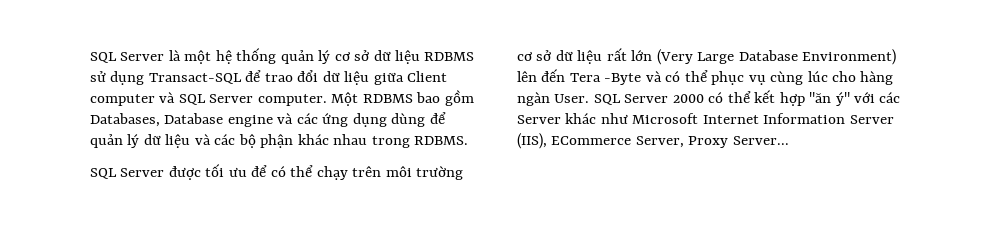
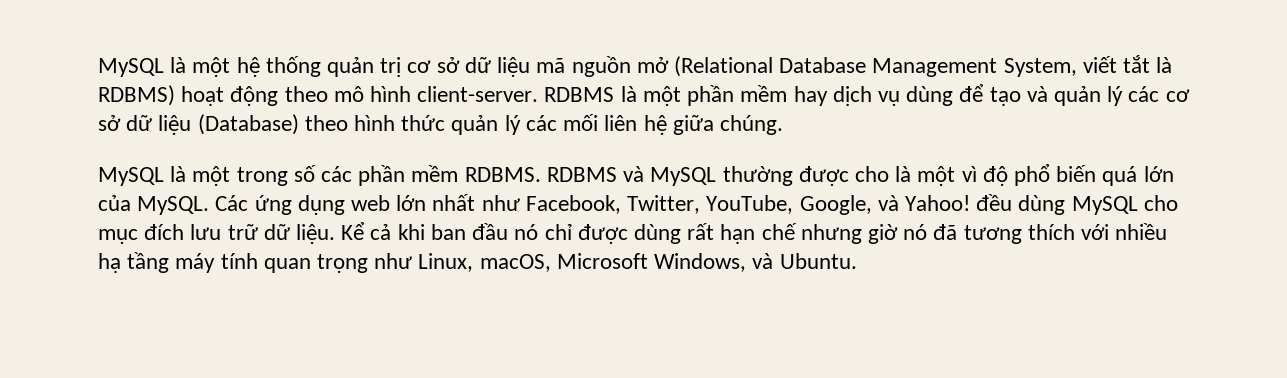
- SQL Server là một hệ thống quản lý cơ sở dữ liệu RDBMS sử dụng Transact-SQL để trao đổi dữ liệu giữa Client computer và SQL Server computer. Một RDBMS bao gồm Databases, Database engine và các ứng dụng dùng để quản lý dữ liệu và các bộ phận khác nhau trong RDBMS.
- SQL Server được tối ưu để có thể chạy trên môi trường cơ sở dữ liệu rất lớn (Very Large Database Environment) lên đến Tera -Byte và có thể phục vụ cùng lúc cho hàng ngàn User. SQL Server 2000 có thể kết hợp "ăn ý" với các Server khác như Microsoft Internet Information Server (IIS), ECommerce Server, Proxy Server...
+ MySQL là một hệ thống quản trị cơ sở dữ liệu mã nguồn mở (Relational Database Management System, viết tắt là RDBMS) hoạt động theo mô hình client-server. RDBMS là một phần mềm hay dịch vụ dùng để tạo và quản lý các cơ sở dữ liệu (Database) theo hình thức quản lý các mối liên hệ giữa chúng.
+ MySQL là một trong số các phần mềm RDBMS. RDBMS và MySQL thường được cho là một vì độ phổ biến quá lớn của MySQL. Các ứng dụng web lớn nhất như Facebook, Twitter, YouTube, Google, và Yahoo! đều dùng MySQL cho mục đích lưu trữ dữ liệu. Kể cả khi ban đầu nó chỉ được dùng rất hạn chế nhưng giờ nó đã tương thích với nhiều hạ tầng máy tính quan trọng như Linux, macOS, Microsoft Windows, và Ubuntu.

